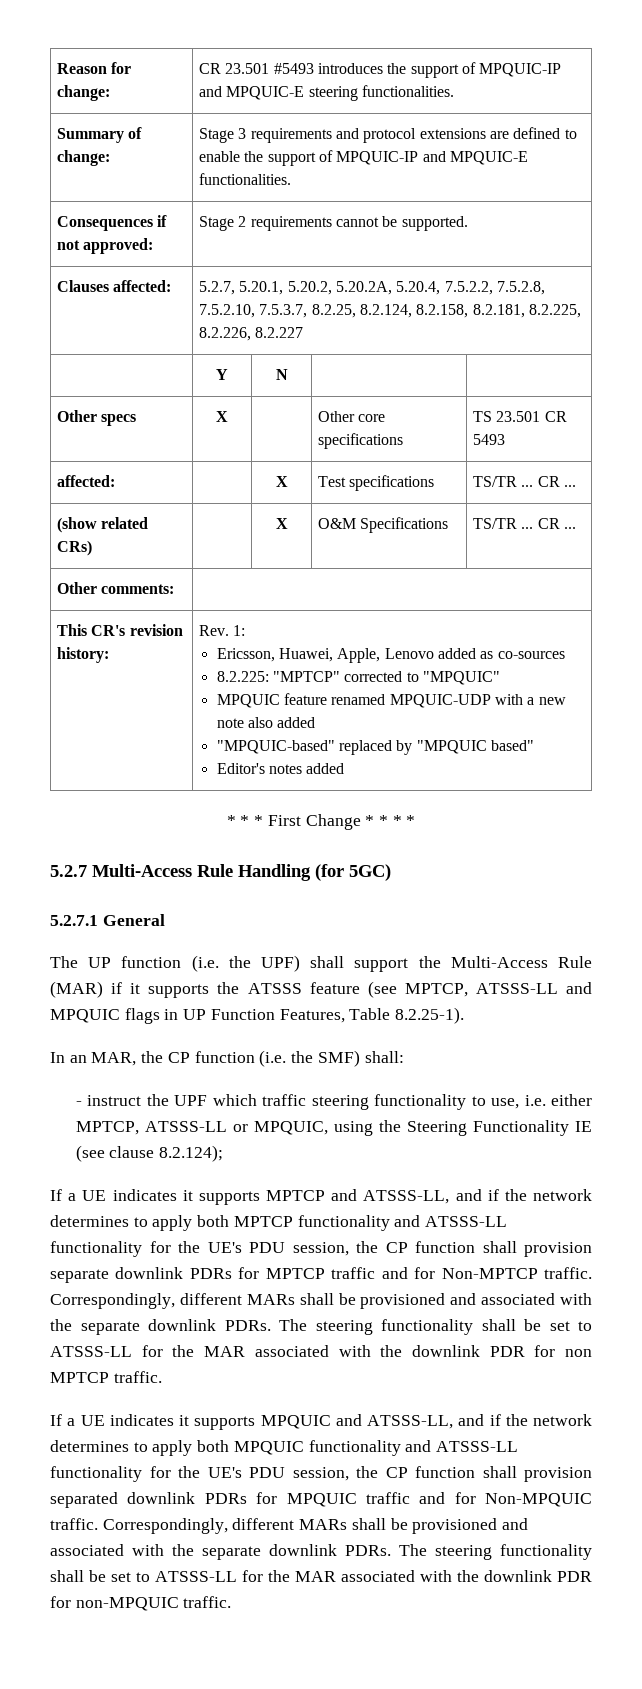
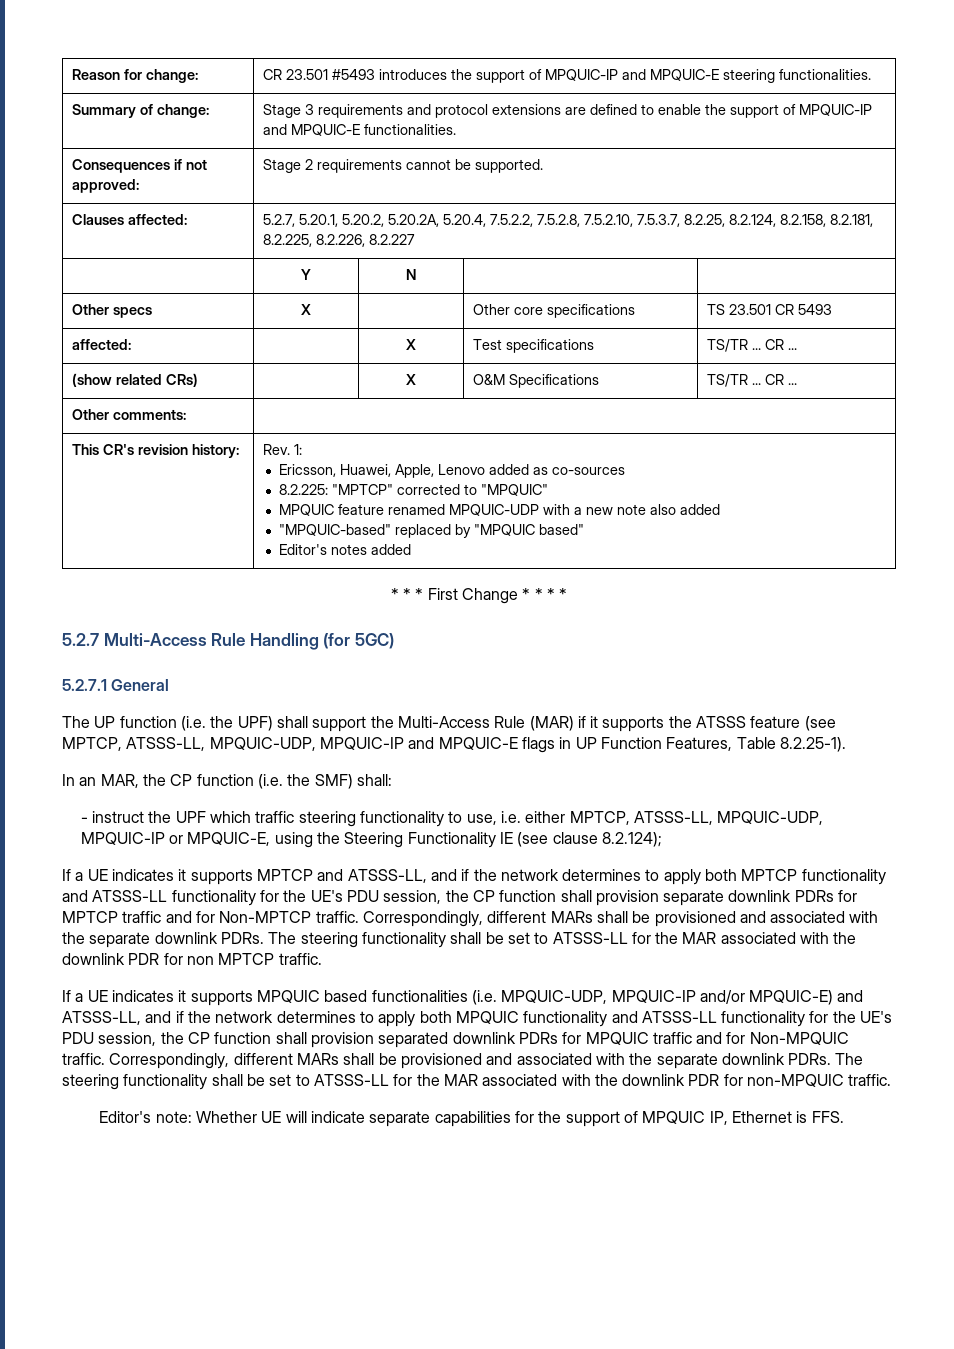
- The UP function (i.e. the UPF) shall support the Multi-Access Rule (MAR) if it supports the ATSSS feature (see MPTCP, ATSSS-LL and MPQUIC flags in UP Function Features, Table 8.2.25-1).
+ The UP function (i.e. the UPF) shall support the Multi-Access Rule (MAR) if it supports the ATSSS feature (see MPTCP, ATSSS-LL, MPQUIC-UDP, MPQUIC-IP and MPQUIC-E flags in UP Function Features, Table 8.2.25-1).
- - instruct the UPF which traffic steering functionality to use, i.e. either MPTCP, ATSSS-LL or MPQUIC, using the Steering Functionality IE (see clause 8.2.124);
+ - instruct the UPF which traffic steering functionality to use, i.e. either MPTCP, ATSSS-LL, MPQUIC-UDP, MPQUIC-IP or MPQUIC-E, using the Steering Functionality IE (see clause 8.2.124);
- If a UE indicates it supports MPQUIC and ATSSS-LL, and if the network determines to apply both MPQUIC functionality and ATSSS-LL functionality for the UE's PDU session, the CP function shall provision separated downlink PDRs for MPQUIC traffic and for Non-MPQUIC traffic.
+ If a UE indicates it supports MPQUIC based functionalities (i.e. MPQUIC-UDP, MPQUIC-IP and/or MPQUIC-E) and ATSSS-LL, and if the network determines to apply both MPQUIC functionality and ATSSS-LL functionality for the UE's PDU session, the CP function shall provision separated downlink PDRs for MPQUIC traffic and for Non-MPQUIC traffic.
+ Editor's note: Whether UE will indicate separate capabilities for the support of MPQUIC IP, Ethernet is FFS.

